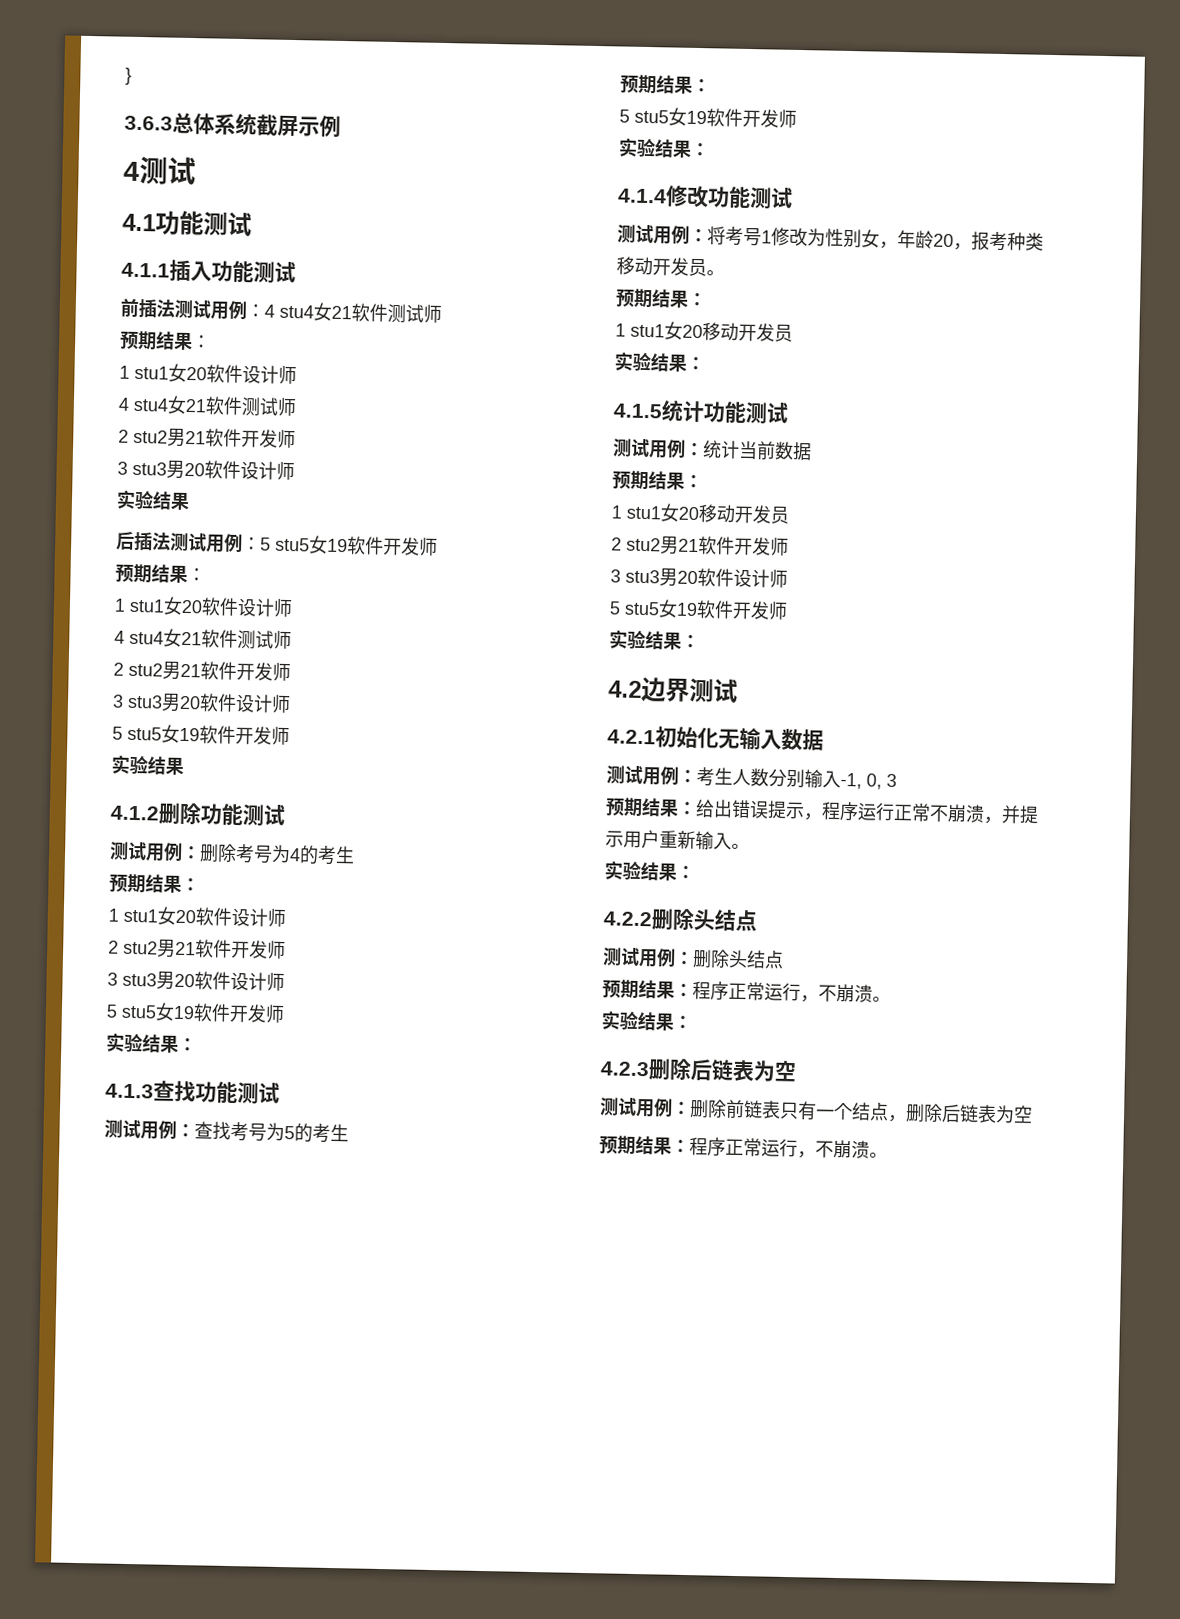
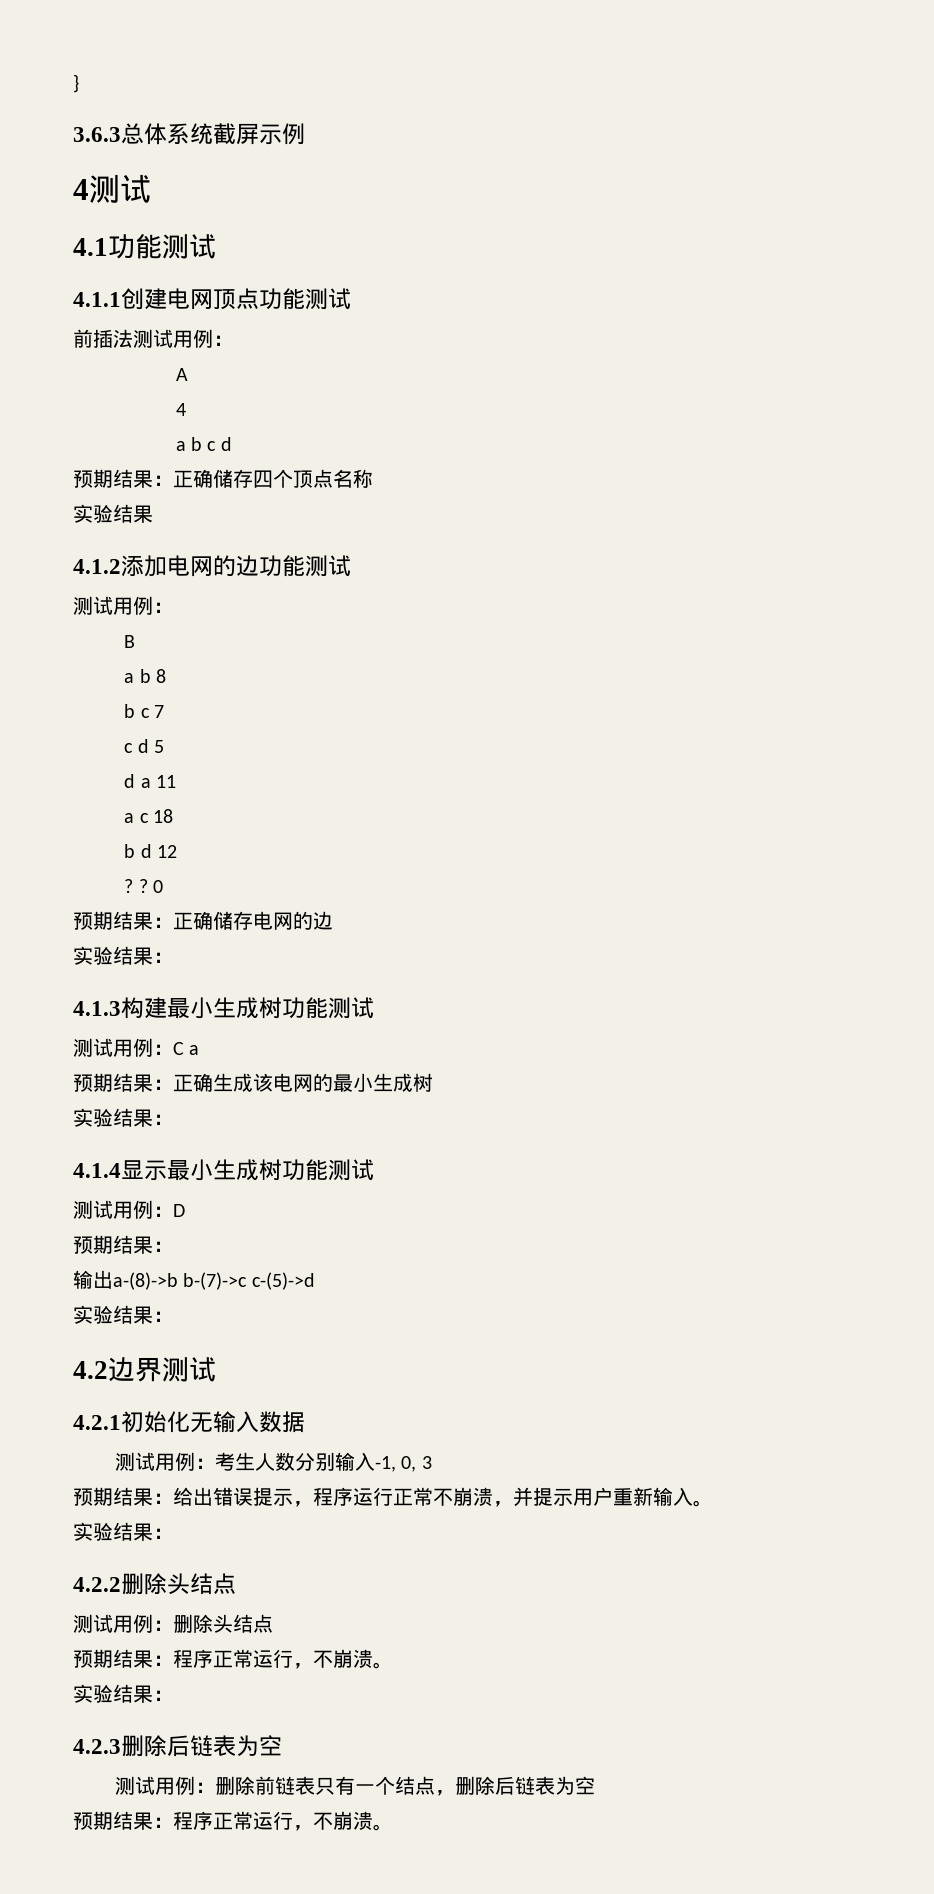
- 4.1.1插入功能测试
+ 4.1.1创建电网顶点功能测试
- 前插法测试用例：4 stu4女21软件测试师
- 预期结果：
- 1 stu1女20软件设计师
- 4 stu4女21软件测试师
- 2 stu2男21软件开发师
- 3 stu3男20软件设计师
- 实验结果
- 后插法测试用例：5 stu5女19软件开发师
- 预期结果：
- 1 stu1女20软件设计师
- 4 stu4女21软件测试师
- 2 stu2男21软件开发师
- 3 stu3男20软件设计师
- 5 stu5女19软件开发师
+ 前插法测试用例：
+ A
+ 4
+ a b c d
+ 预期结果：正确储存四个顶点名称
- 4.1.2删除功能测试
- 测试用例：删除考号为4的考生
- 预期结果：
- 1 stu1女20软件设计师
- 2 stu2男21软件开发师
- 3 stu3男20软件设计师
- 5 stu5女19软件开发师
+ 4.1.2添加电网的边功能测试
+ 测试用例：
+ B
+ a b 8
+ b c 7
+ c d 5
+ d a 11
+ a c 18
+ b d 12
+ ? ? 0
+ 预期结果：正确储存电网的边
- 4.1.3查找功能测试
- 测试用例：查找考号为5的考生
- 预期结果：
- 5 stu5女19软件开发师
+ 4.1.3构建最小生成树功能测试
+ 测试用例：C a
+ 预期结果：正确生成该电网的最小生成树
- 4.1.4修改功能测试
- 测试用例：将考号1修改为性别女，年龄20，报考种类移动开发员。
+ 4.1.4显示最小生成树功能测试
+ 测试用例：D
  预期结果：
- 1 stu1女20移动开发员
- 实验结果：
- 4.1.5统计功能测试
- 测试用例：统计当前数据
- 预期结果：
- 1 stu1女20移动开发员
- 2 stu2男21软件开发师
- 3 stu3男20软件设计师
- 5 stu5女19软件开发师
+ 输出a-(8)->b b-(7)->c c-(5)->d

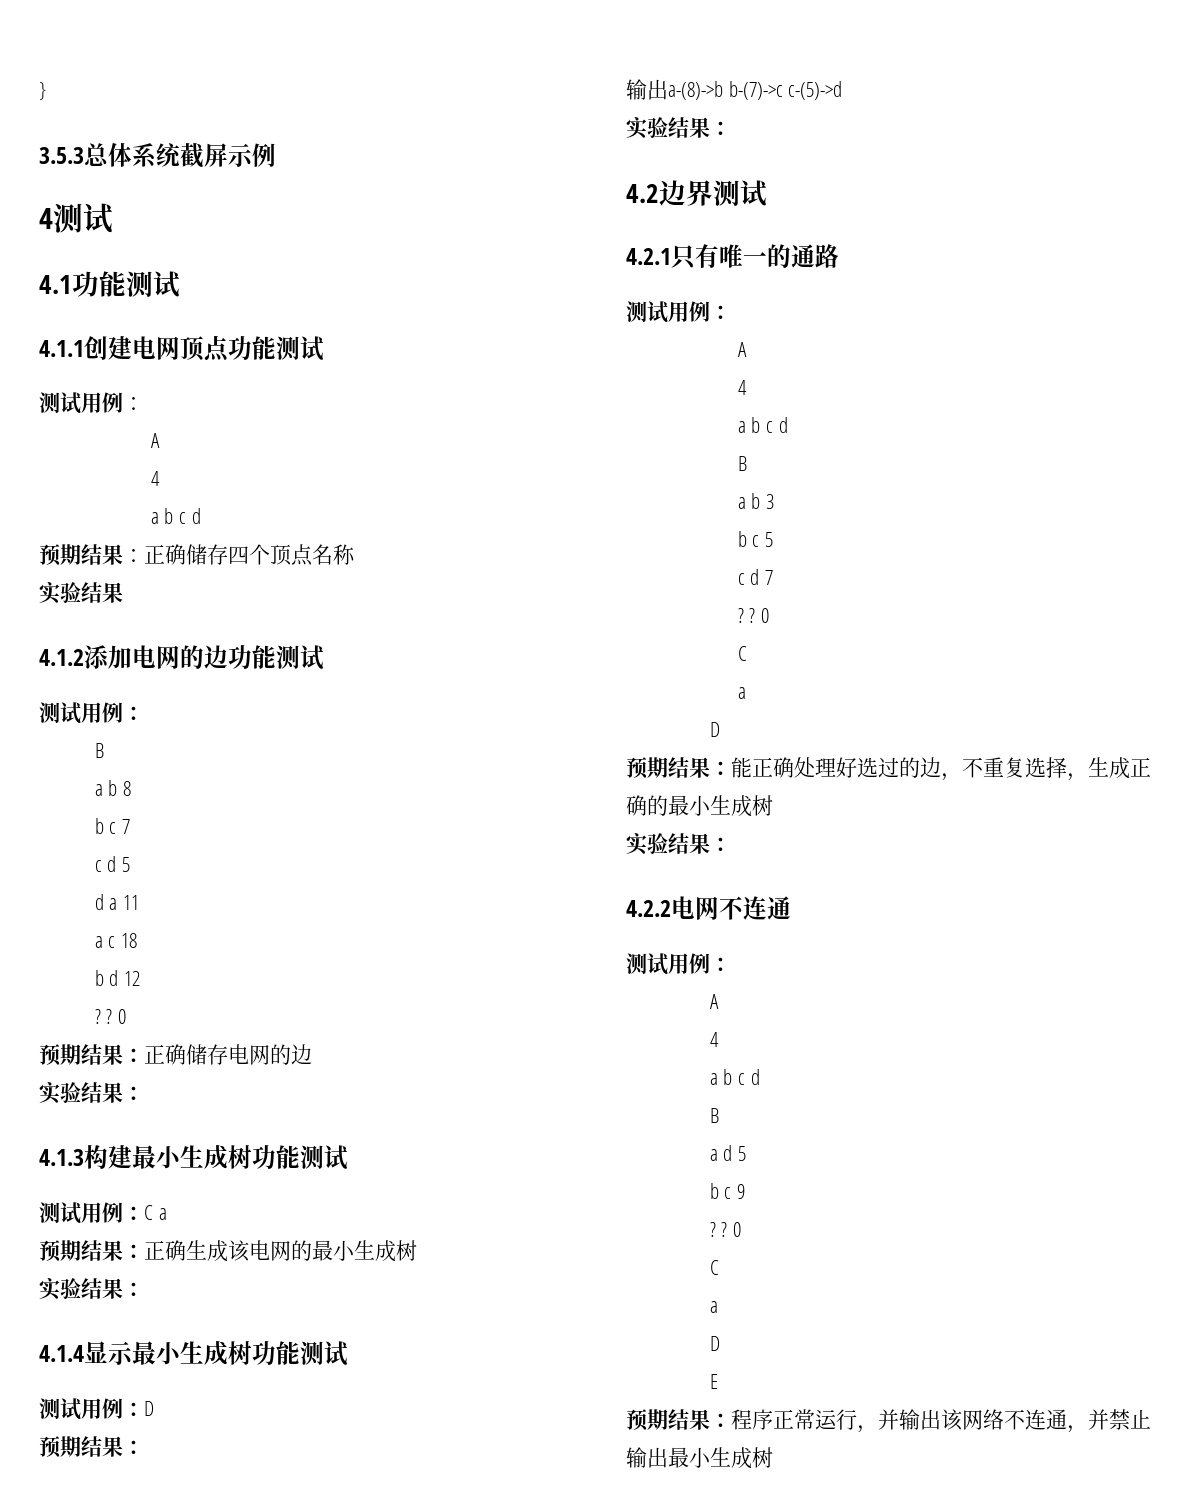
- 3.6.3总体系统截屏示例
+ 3.5.3总体系统截屏示例
  4.1.1创建电网顶点功能测试
- 前插法测试用例：
+ 测试用例：
- 4.2.1初始化无输入数据
- 测试用例：考生人数分别输入-1, 0, 3
- 预期结果：给出错误提示，程序运行正常不崩溃，并提示用户重新输入。
+ 4.2.1只有唯一的通路
+ 测试用例：
+ A
+ 4
+ a b c d
+ B
+ a b 3
+ b c 5
+ c d 7
+ ? ? 0
+ C
+ a
+ D
+ 预期结果：能正确处理好选过的边，不重复选择，生成正确的最小生成树
- 4.2.2删除头结点
- 测试用例：删除头结点
- 预期结果：程序正常运行，不崩溃。
- 实验结果：
- 4.2.3删除后链表为空
- 测试用例：删除前链表只有一个结点，删除后链表为空
- 预期结果：程序正常运行，不崩溃。
+ 4.2.2电网不连通
+ 测试用例：
+ A
+ 4
+ a b c d
+ B
+ a d 5
+ b c 9
+ ? ? 0
+ C
+ a
+ D
+ E
+ 预期结果：程序正常运行，并输出该网络不连通，并禁止输出最小生成树

